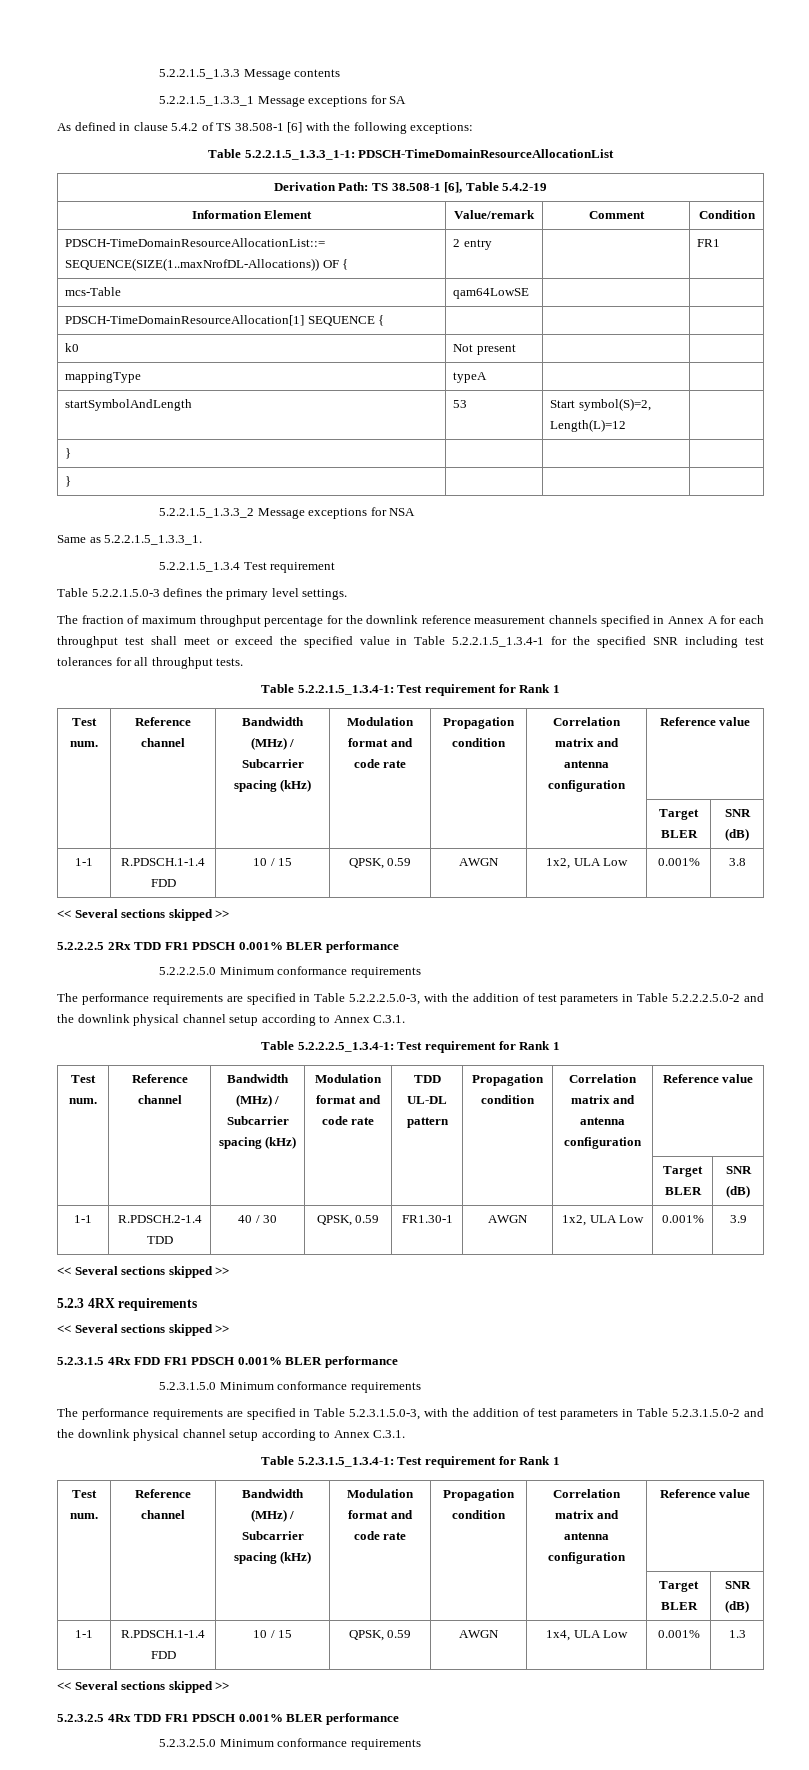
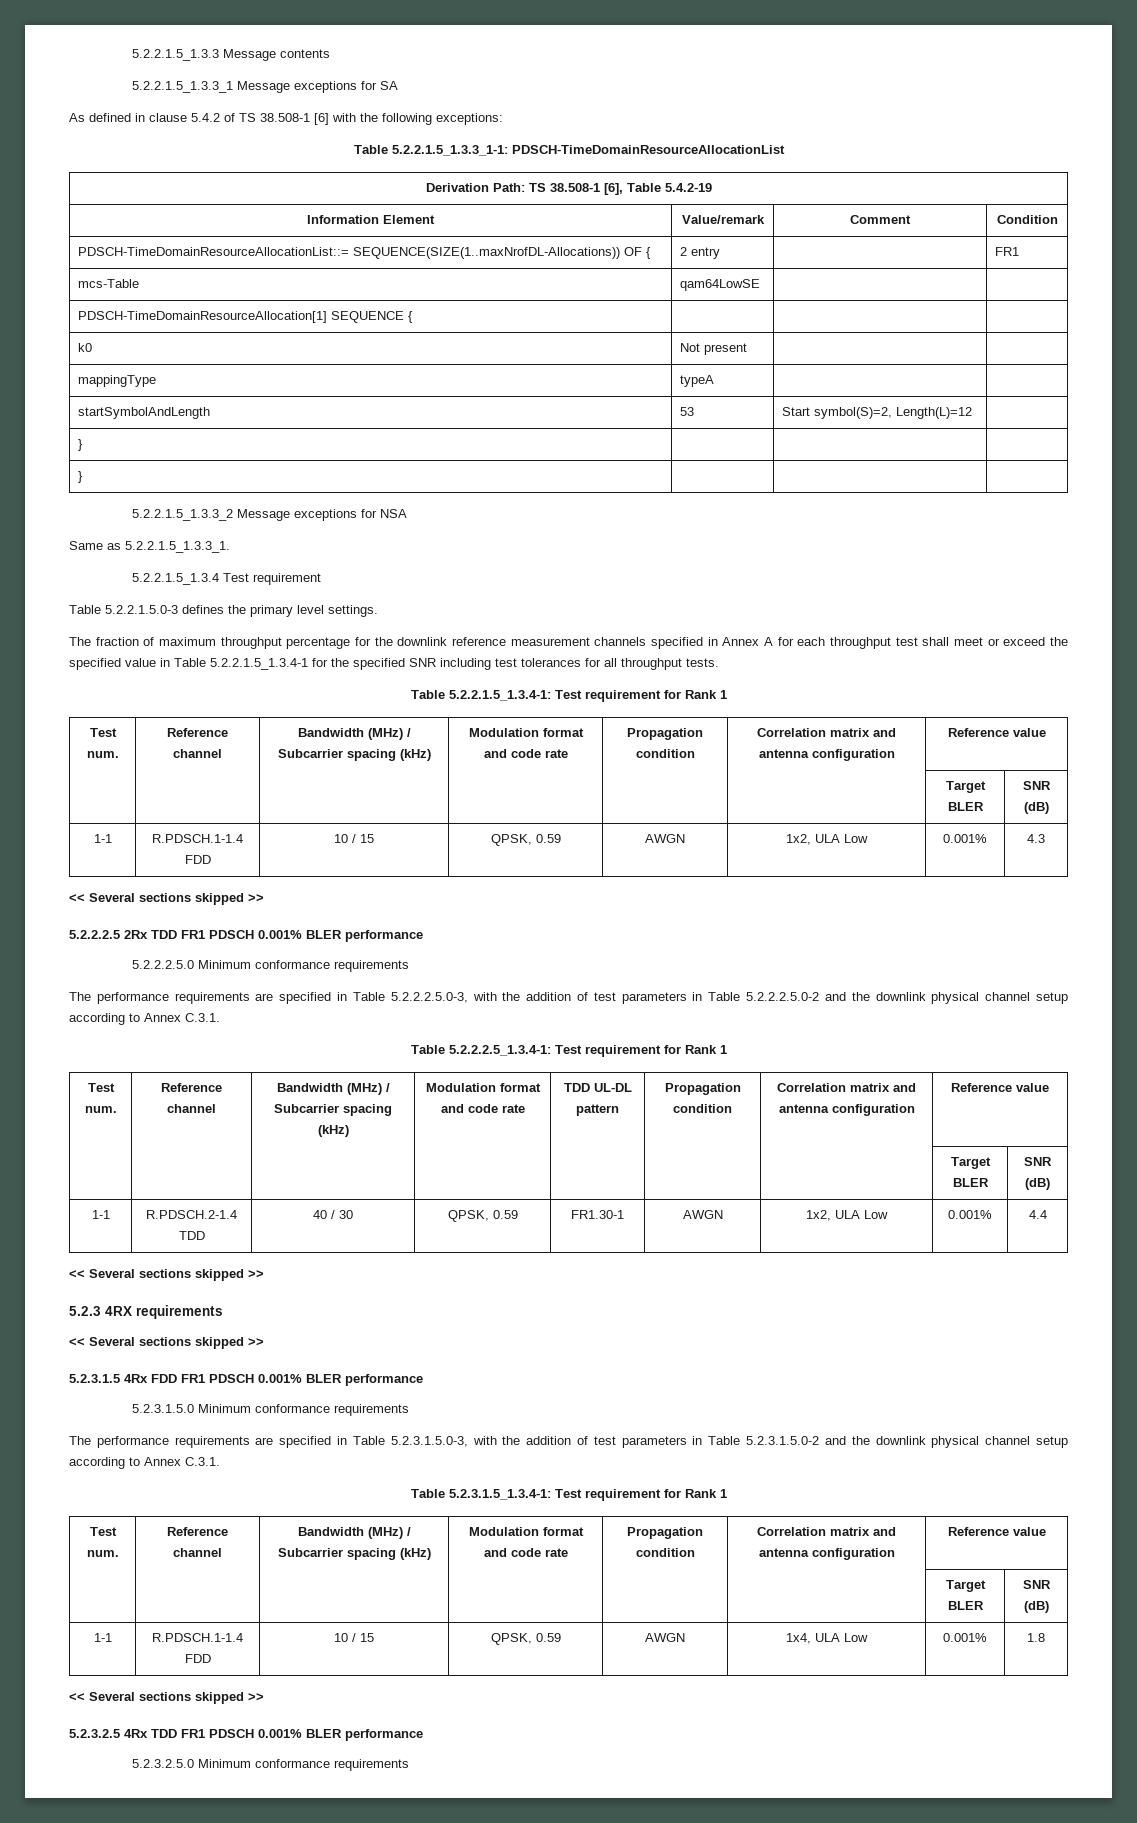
- 1-1 | R.PDSCH.1-1.4 FDD | 10 / 15 | QPSK, 0.59 | AWGN | 1x2, ULA Low | 0.001% | 3.8
+ 1-1 | R.PDSCH.1-1.4 FDD | 10 / 15 | QPSK, 0.59 | AWGN | 1x2, ULA Low | 0.001% | 4.3
- 1-1 | R.PDSCH.2-1.4 TDD | 40 / 30 | QPSK, 0.59 | FR1.30-1 | AWGN | 1x2, ULA Low | 0.001% | 3.9
+ 1-1 | R.PDSCH.2-1.4 TDD | 40 / 30 | QPSK, 0.59 | FR1.30-1 | AWGN | 1x2, ULA Low | 0.001% | 4.4
- 1-1 | R.PDSCH.1-1.4 FDD | 10 / 15 | QPSK, 0.59 | AWGN | 1x4, ULA Low | 0.001% | 1.3
+ 1-1 | R.PDSCH.1-1.4 FDD | 10 / 15 | QPSK, 0.59 | AWGN | 1x4, ULA Low | 0.001% | 1.8

